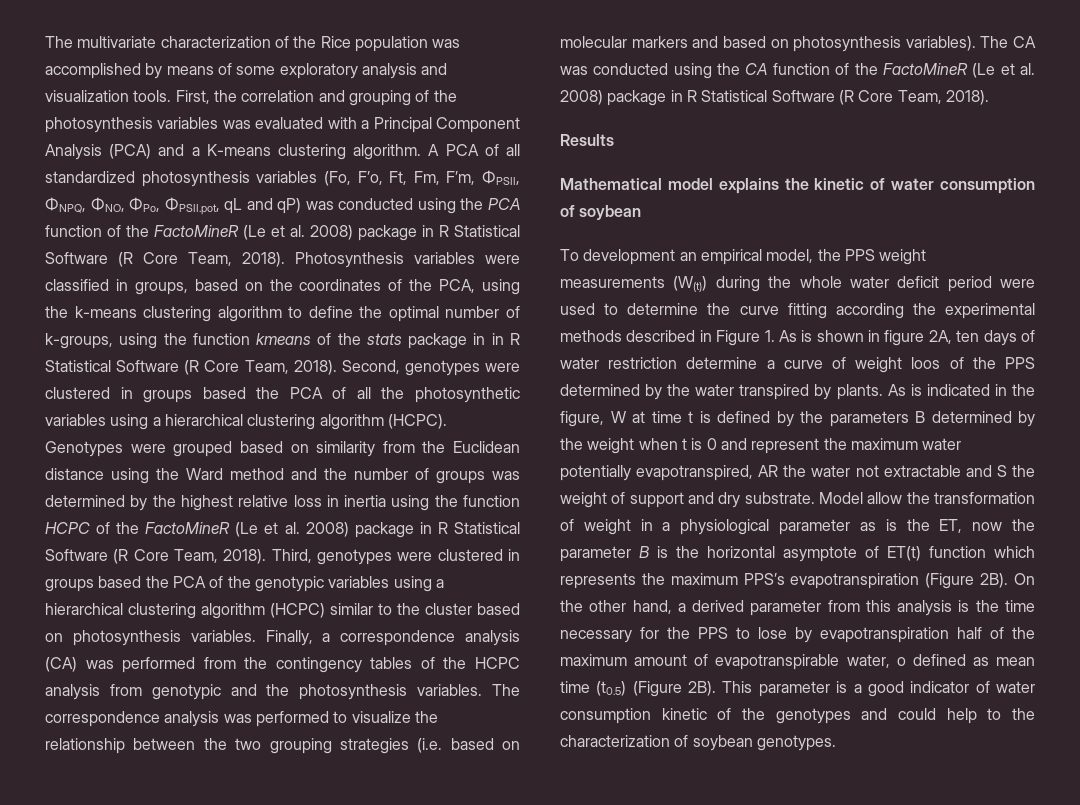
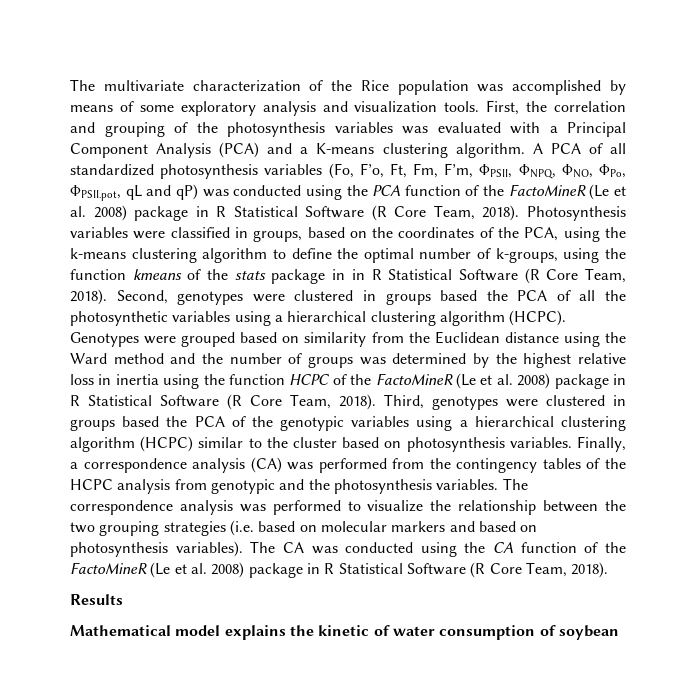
- To development an empirical model, the PPS weight measurements (W(t)) during the whole water deficit period were used to determine the curve fitting according the experimental methods described in Figure 1. As is shown in figure 2A, ten days of water restriction determine a curve of weight loos of the PPS determined by the water transpired by plants. As is indicated in the figure, W at time t is defined by the parameters B determined by the weight when t is 0 and represent the maximum water potentially evapotranspired, AR the water not extractable and S the weight of support and dry substrate. Model allow the transformation of weight in a physiological parameter as is the ET, now the parameter B is the horizontal asymptote of ET(t) function which represents the maximum PPS’s evapotranspiration (Figure 2B). On the other hand, a derived parameter from this analysis is the time necessary for the PPS to lose by evapotranspiration half of the maximum amount of evapotranspirable water, o defined as mean time (t0.5) (Figure 2B). This parameter is a good indicator of water consumption kinetic of the genotypes and could help to the characterization of soybean genotypes.

